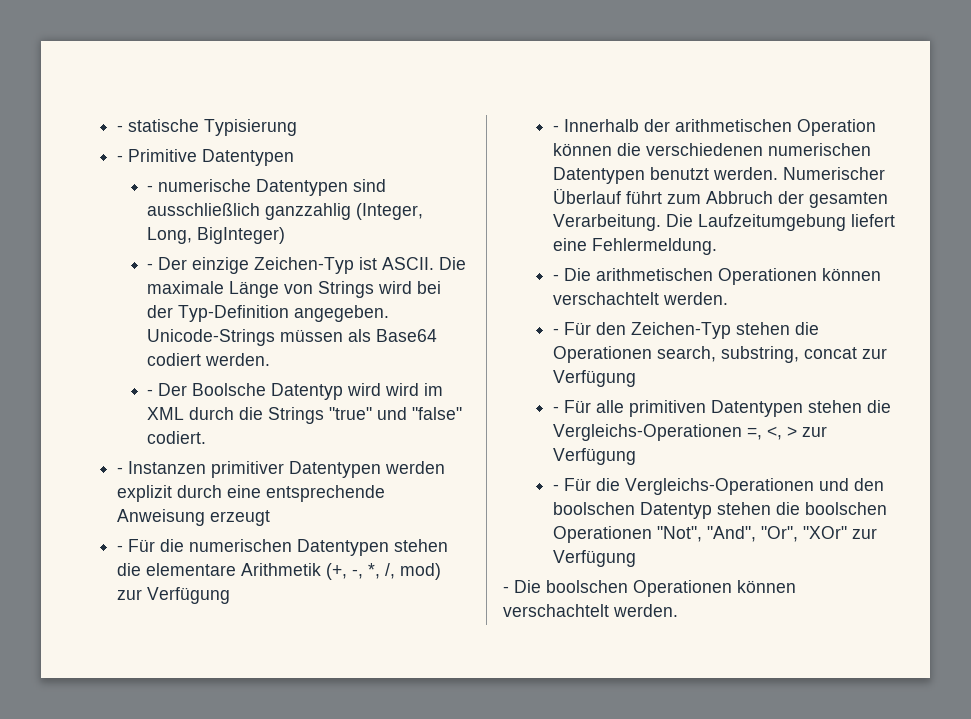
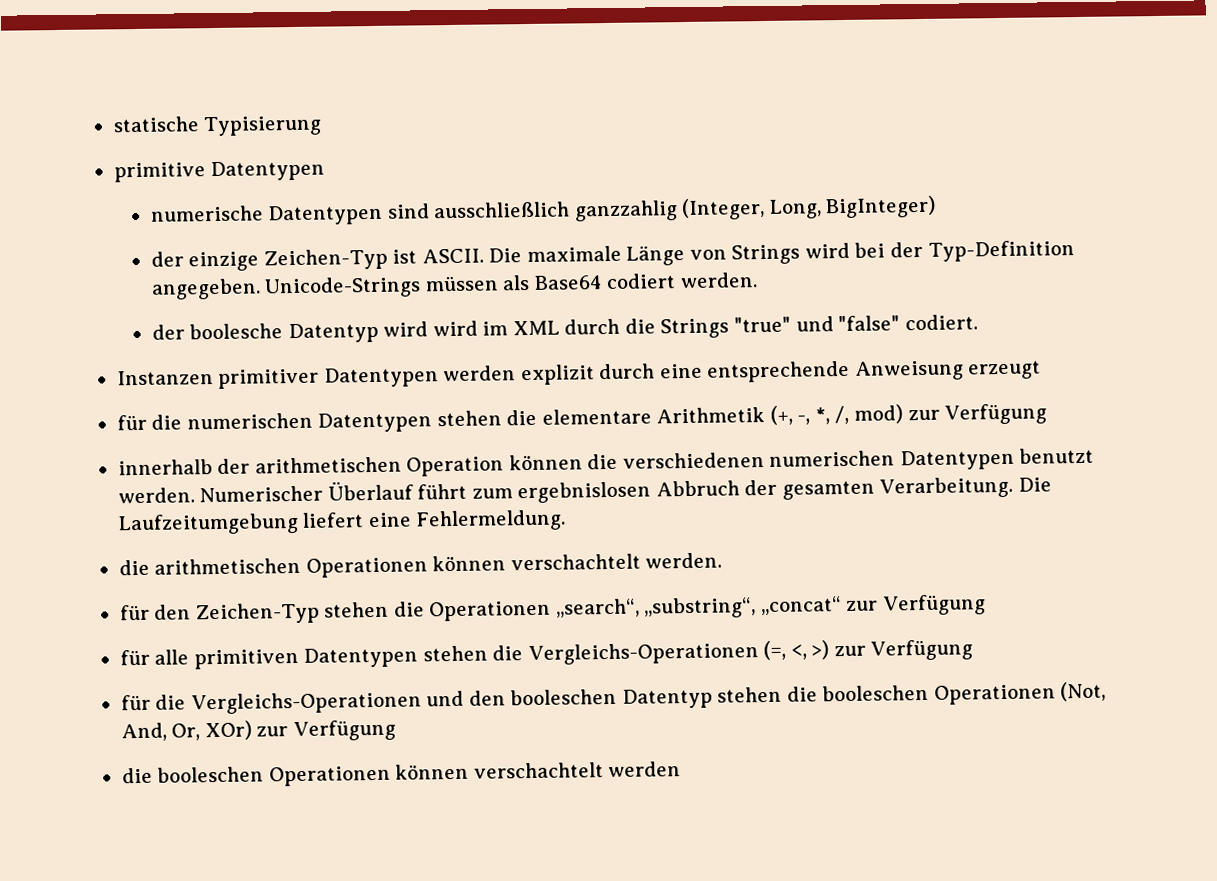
- - statische Typisierung
+ statische Typisierung
- - Primitive Datentypen
+ primitive Datentypen
- - numerische Datentypen sind ausschließlich ganzzahlig (Integer, Long, BigInteger)
+ numerische Datentypen sind ausschließlich ganzzahlig (Integer, Long, BigInteger)
- - Der einzige Zeichen-Typ ist ASCII.
+ der einzige Zeichen-Typ ist ASCII.
- - Der Boolsche Datentyp wird wird im XML durch die Strings "true" und "false" codiert.
+ der boolesche Datentyp wird wird im XML durch die Strings "true" und "false" codiert.
- - Instanzen primitiver Datentypen werden explizit durch eine entsprechende Anweisung erzeugt
+ Instanzen primitiver Datentypen werden explizit durch eine entsprechende Anweisung erzeugt
- - Für die numerischen Datentypen stehen die elementare Arithmetik (+, -, *, /, mod) zur Verfügung
+ für die numerischen Datentypen stehen die elementare Arithmetik (+, -, *, /, mod) zur Verfügung
- - Innerhalb der arithmetischen Operation können die verschiedenen numerischen Datentypen benutzt werden.
+ innerhalb der arithmetischen Operation können die verschiedenen numerischen Datentypen benutzt werden.
- Numerischer Überlauf führt zum Abbruch der gesamten Verarbeitung.
+ Numerischer Überlauf führt zum ergebnislosen Abbruch der gesamten Verarbeitung.
- - Die arithmetischen Operationen können verschachtelt werden.
+ die arithmetischen Operationen können verschachtelt werden.
- - Für den Zeichen-Typ stehen die Operationen search, substring, concat zur Verfügung
- - Für alle primitiven Datentypen stehen die Vergleichs-Operationen =, <, > zur Verfügung
- - Für die Vergleichs-Operationen und den boolschen Datentyp stehen die boolschen Operationen "Not", "And", "Or", "XOr" zur Verfügung
- - Die boolschen Operationen können verschachtelt werden.
+ für den Zeichen-Typ stehen die Operationen „search“, „substring“, „concat“ zur Verfügung
+ für alle primitiven Datentypen stehen die Vergleichs-Operationen (=, <, >) zur Verfügung
+ für die Vergleichs-Operationen und den booleschen Datentyp stehen die booleschen Operationen (Not, And, Or, XOr) zur Verfügung
+ die booleschen Operationen können verschachtelt werden

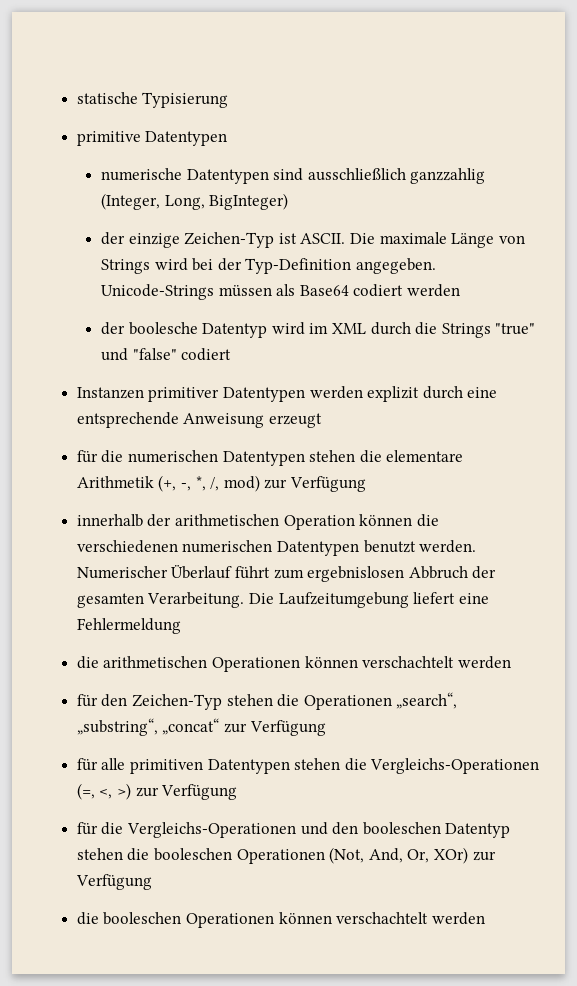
- Unicode-Strings müssen als Base64 codiert werden.
+ Unicode-Strings müssen als Base64 codiert werden
- der boolesche Datentyp wird wird im XML durch die Strings "true" und "false" codiert.
+ der boolesche Datentyp wird im XML durch die Strings "true" und "false" codiert
- Die Laufzeitumgebung liefert eine Fehlermeldung.
+ Die Laufzeitumgebung liefert eine Fehlermeldung
- die arithmetischen Operationen können verschachtelt werden.
+ die arithmetischen Operationen können verschachtelt werden

